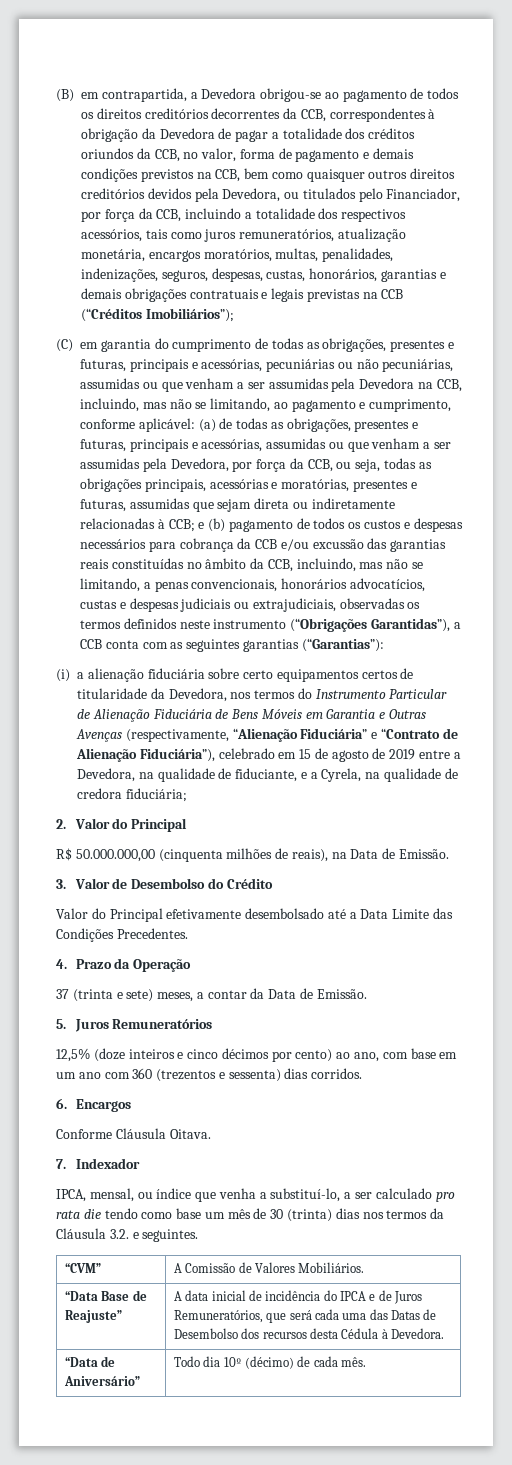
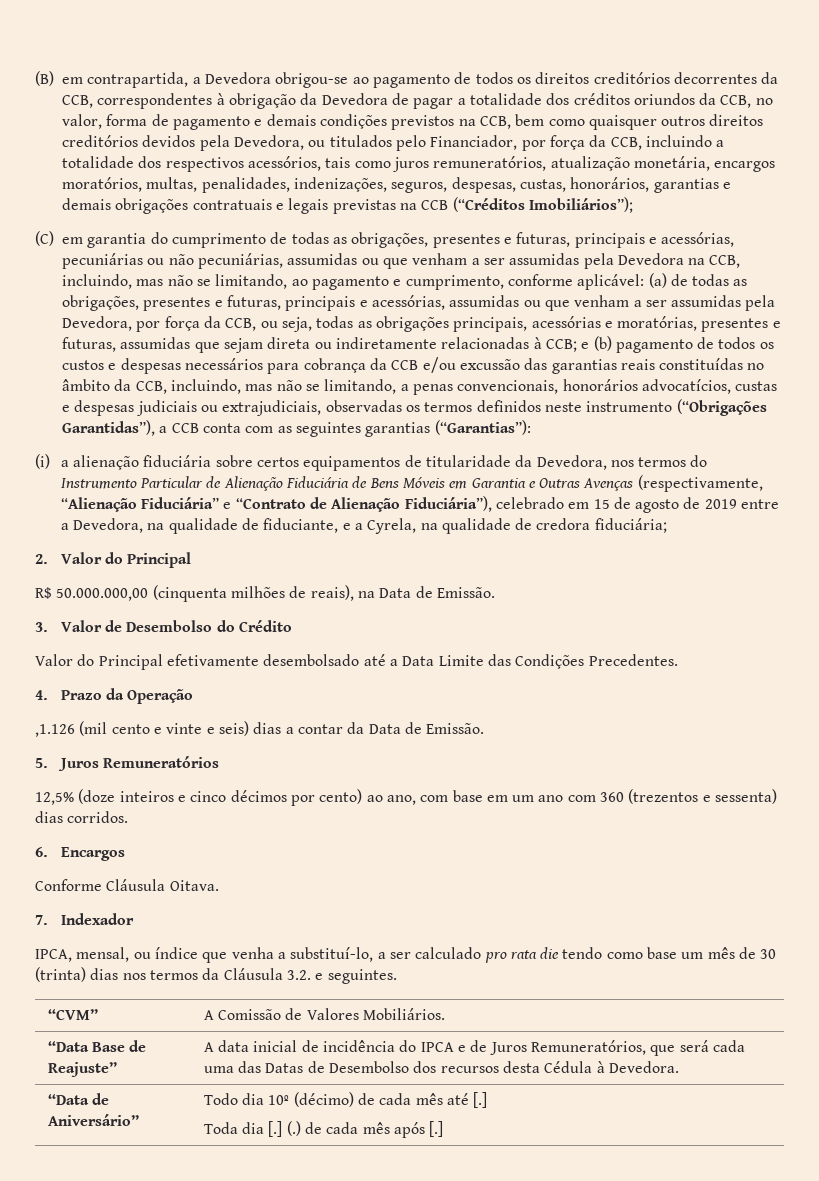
- (i) a alienação fiduciária sobre certo equipamentos certos de titularidade da Devedora, nos termos do Instrumento Particular de Alienação Fiduciária de Bens Móveis em Garantia e Outras Avenças (respectivamente, “Alienação Fiduciária” e “Contrato de Alienação Fiduciária”), celebrado em 15 de agosto de 2019 entre a Devedora, na qualidade de fiduciante, e a Cyrela, na qualidade de credora fiduciária;
+ (i) a alienação fiduciária sobre certos equipamentos de titularidade da Devedora, nos termos do Instrumento Particular de Alienação Fiduciária de Bens Móveis em Garantia e Outras Avenças (respectivamente, “Alienação Fiduciária” e “Contrato de Alienação Fiduciária”), celebrado em 15 de agosto de 2019 entre a Devedora, na qualidade de fiduciante, e a Cyrela, na qualidade de credora fiduciária;
- 37 (trinta e sete) meses, a contar da Data de Emissão.
+ ,1.126 (mil cento e vinte e seis) dias a contar da Data de Emissão.
- “Data de Aniversário” | Todo dia 10º (décimo) de cada mês.
+ “Data de Aniversário” | Todo dia 10º (décimo) de cada mês até [.]
+ Toda dia [.] (.) de cada mês após [.]

